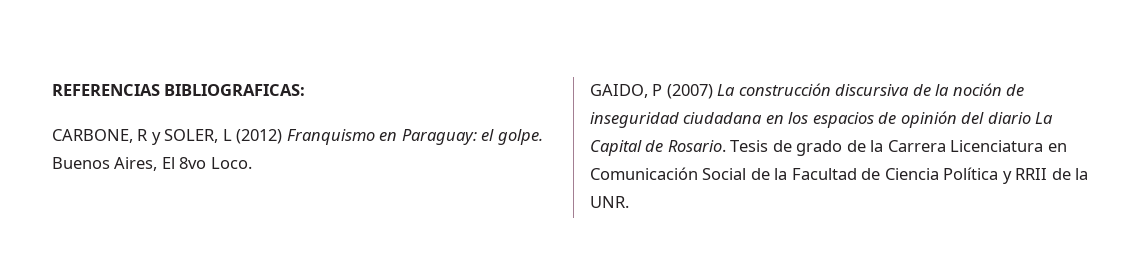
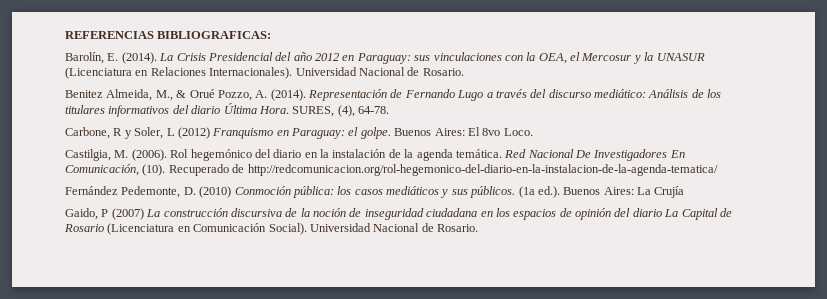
- CARBONE, R y SOLER, L (2012) Franquismo en Paraguay: el golpe.
+ Barolín, E. (2014). La Crisis Presidencial del año 2012 en Paraguay: sus vinculaciones con la OEA, el Mercosur y la UNASUR (Licenciatura en Relaciones Internacionales). Universidad Nacional de Rosario.
+ Benitez Almeida, M., & Orué Pozzo, A. (2014). Representación de Fernando Lugo a través del discurso mediático: Análisis de los titulares informativos del diario Última Hora. SURES, (4), 64-78.
+ Carbone, R y Soler, L (2012) Franquismo en Paraguay: el golpe.
- Buenos Aires, El 8vo Loco.
+ Buenos Aires: El 8vo Loco.
- GAIDO, P (2007) La construcción discursiva de la noción de inseguridad ciudadana en los espacios de opinión del diario La Capital de Rosario. Tesis de grado de la Carrera Licenciatura en Comunicación Social de la Facultad de Ciencia Política y RRII de la UNR.
+ Castilgia, M. (2006). Rol hegemónico del diario en la instalación de la agenda temática. Red Nacional De Investigadores En Comunicación, (10). Recuperado de http://redcomunicacion.org/rol-hegemonico-del-diario-en-la-instalacion-de-la-agenda-tematica/
+ Fernández Pedemonte, D. (2010) Conmoción pública: los casos mediáticos y sus públicos. (1a ed.). Buenos Aires: La Crujía
+ Gaido, P (2007) La construcción discursiva de la noción de inseguridad ciudadana en los espacios de opinión del diario La Capital de Rosario (Licenciatura en Comunicación Social). Universidad Nacional de Rosario.

